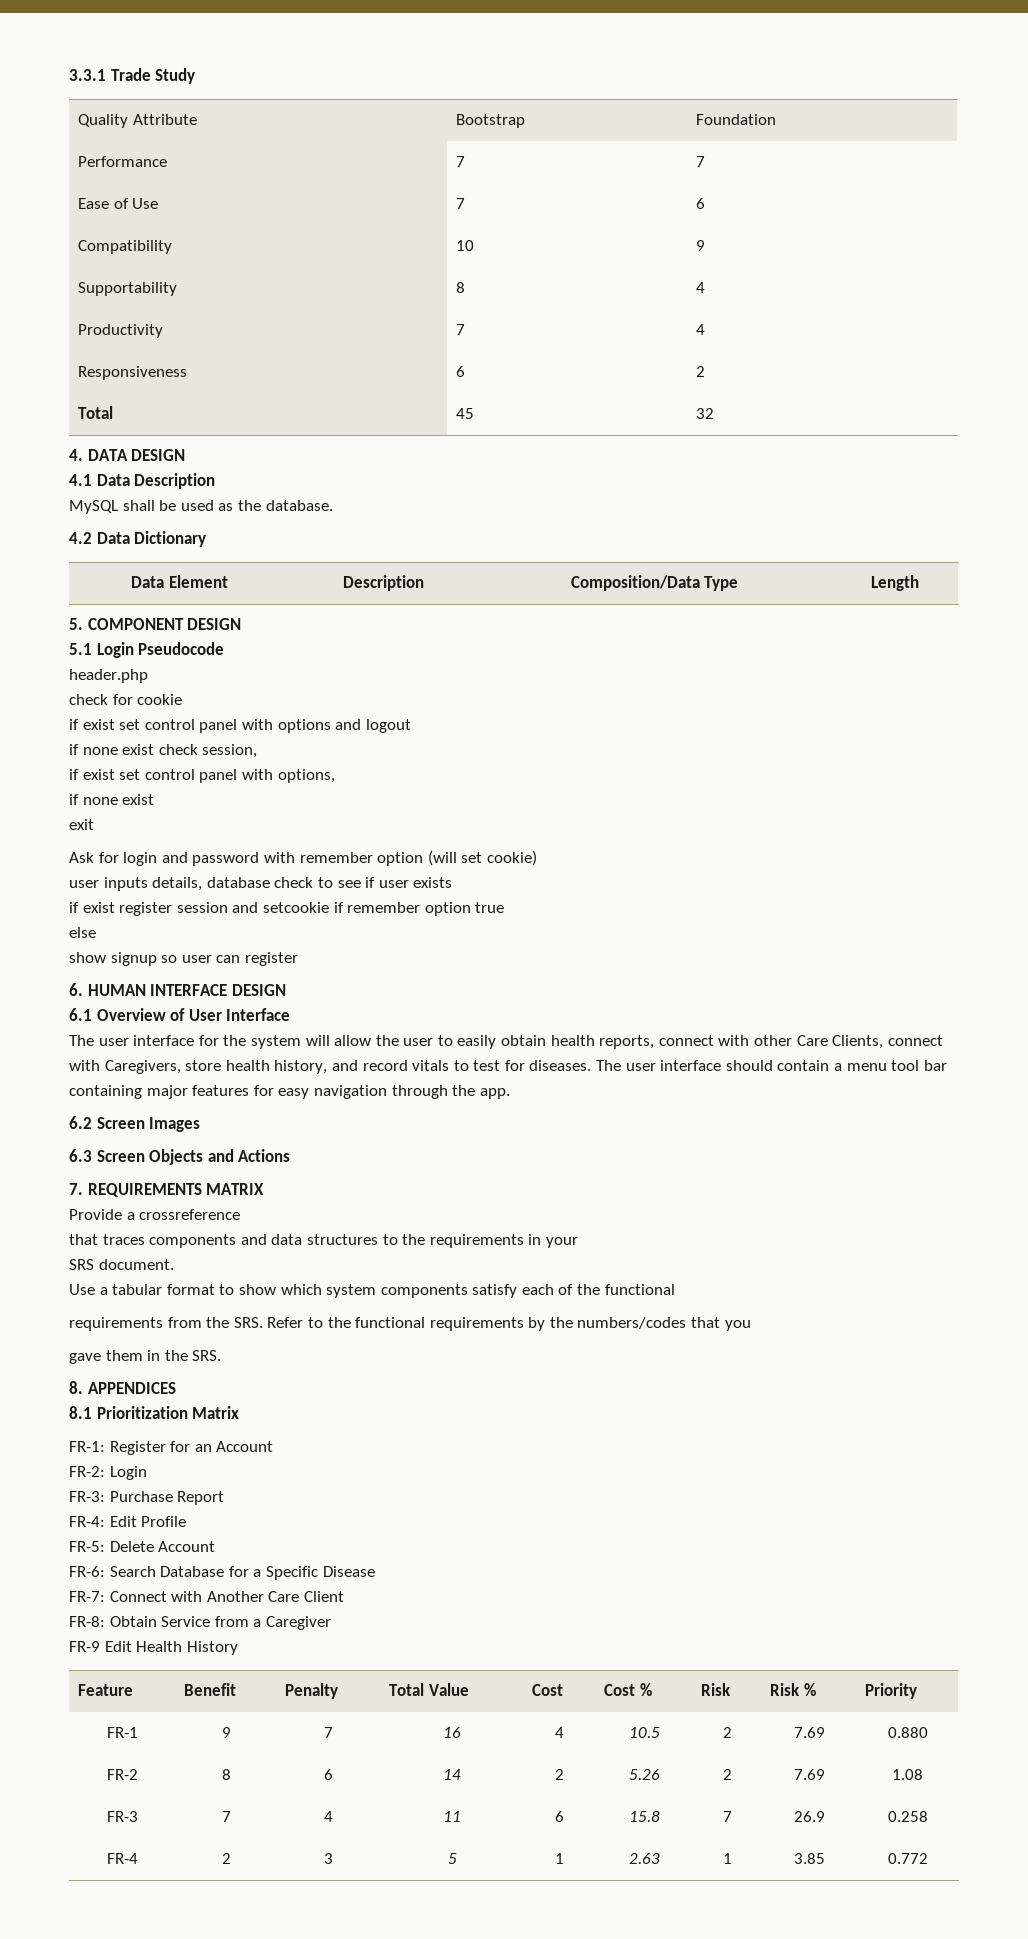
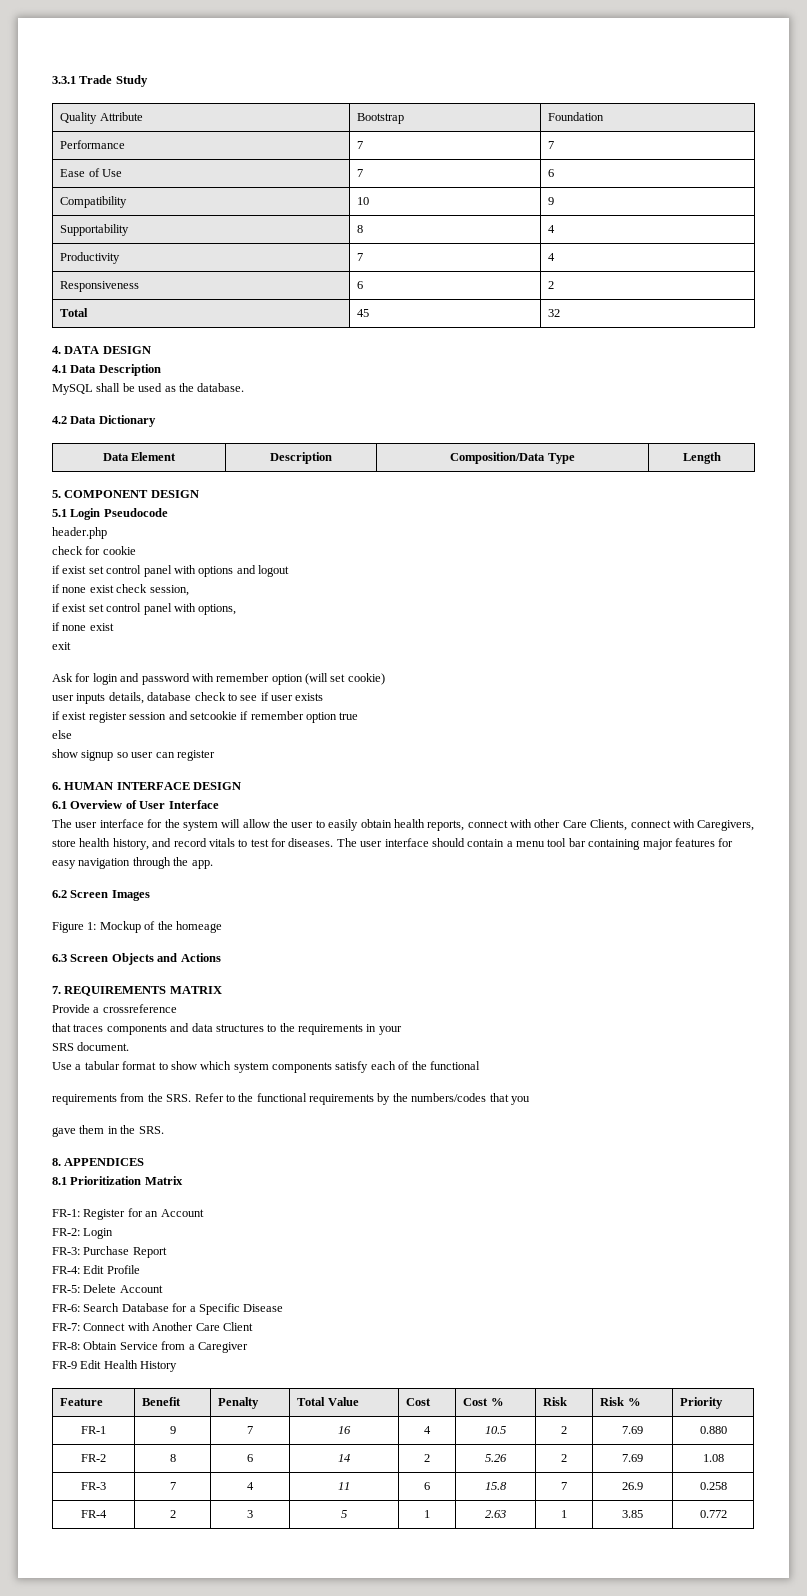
+ Figure 1: Mockup of the homeage

